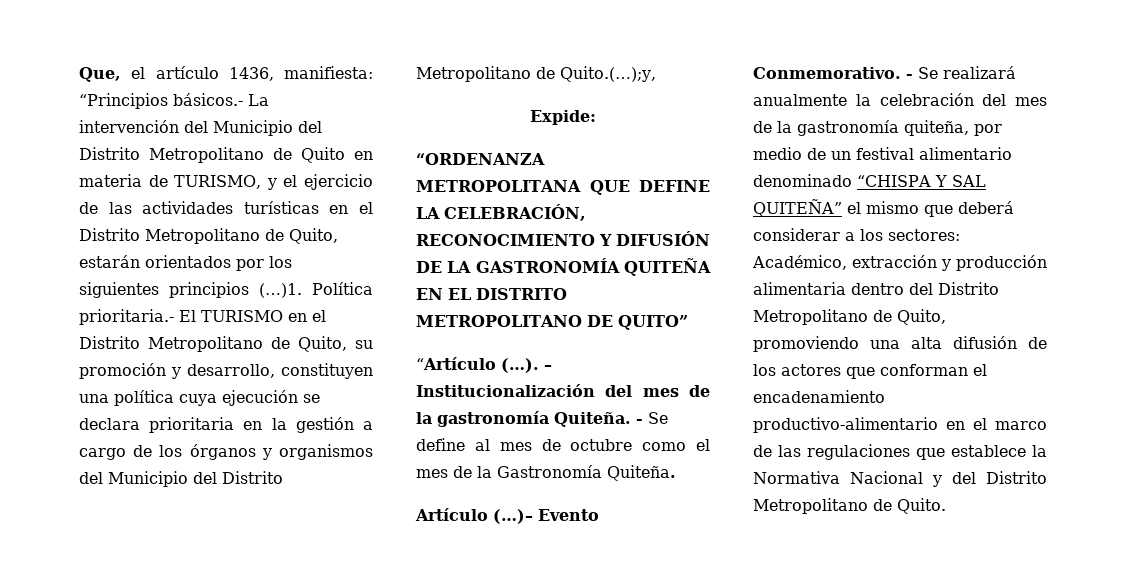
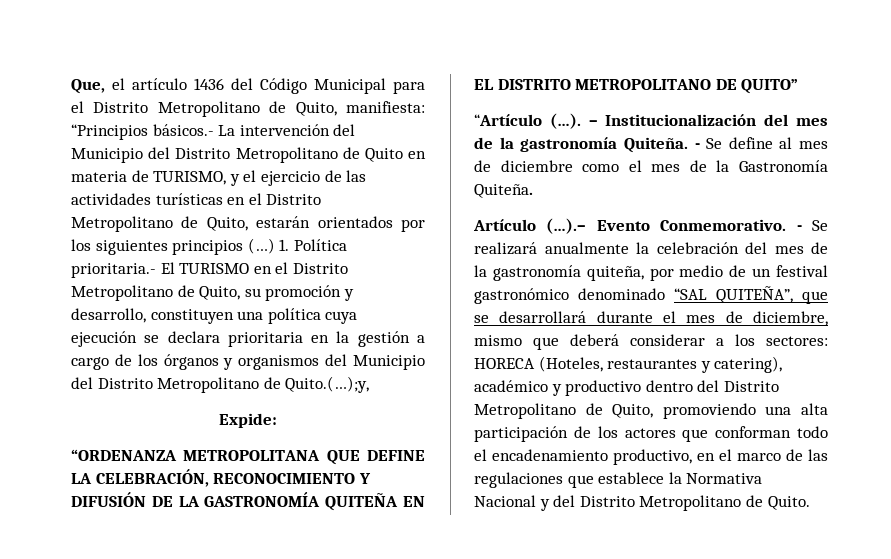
- Que, el artículo 1436, manifiesta:
+ Que, el artículo 1436 del Código Municipal para el Distrito Metropolitano de Quito, manifiesta:
- “Principios básicos.- La intervención del Municipio del Distrito Metropolitano de Quito en materia de TURISMO, y el ejercicio de las actividades turísticas en el Distrito Metropolitano de Quito, estarán orientados por los siguientes principios (…)1. Política prioritaria.- El TURISMO en el Distrito Metropolitano de Quito, su promoción y desarrollo, constituyen una política cuya ejecución se declara prioritaria en la gestión a cargo de los órganos y organismos del Municipio del Distrito Metropolitano de Quito.(…);y,
+ “Principios básicos.- La intervención del Municipio del Distrito Metropolitano de Quito en materia de TURISMO, y el ejercicio de las actividades turísticas en el Distrito Metropolitano de Quito, estarán orientados por los siguientes principios (…) 1. Política prioritaria.- El TURISMO en el Distrito Metropolitano de Quito, su promoción y desarrollo, constituyen una política cuya ejecución se declara prioritaria en la gestión a cargo de los órganos y organismos del Municipio del Distrito Metropolitano de Quito.(…);y,
- - Se define al mes de octubre como el mes de la Gastronomía Quiteña.
+ - Se define al mes de diciembre como el mes de la Gastronomía Quiteña.
- Artículo (…)– Evento Conmemorativo.
+ Artículo (…).– Evento Conmemorativo.
- - Se realizará anualmente la celebración del mes de la gastronomía quiteña, por medio de un festival alimentario denominado “CHISPA Y SAL QUITEÑA” el mismo que deberá considerar a los sectores: Académico, extracción y producción alimentaria dentro del Distrito Metropolitano de Quito, promoviendo una alta difusión de los actores que conforman el encadenamiento productivo-alimentario en el marco de las regulaciones que establece la Normativa Nacional y del Distrito Metropolitano de Quito.
+ - Se realizará anualmente la celebración del mes de la gastronomía quiteña, por medio de un festival gastronómico denominado “SAL QUITEÑA”, que se desarrollará durante el mes de diciembre, mismo que deberá considerar a los sectores: HORECA (Hoteles, restaurantes y catering), académico y productivo dentro del Distrito Metropolitano de Quito, promoviendo una alta participación de los actores que conforman todo el encadenamiento productivo, en el marco de las regulaciones que establece la Normativa Nacional y del Distrito Metropolitano de Quito.

